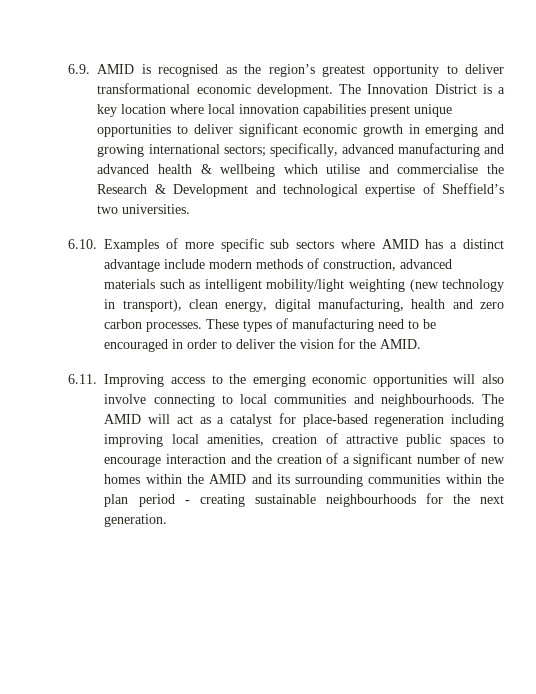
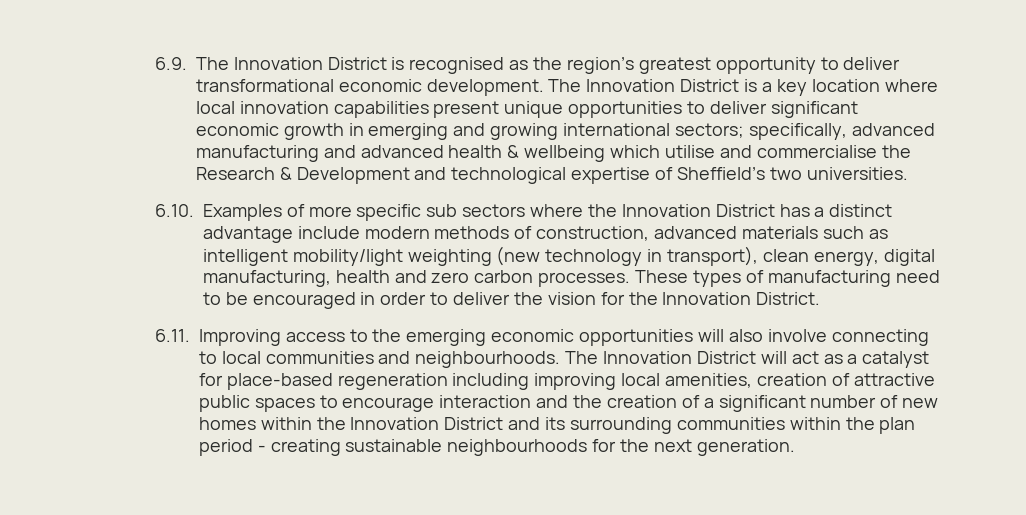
- 6.9. AMID is recognised as the region’s greatest opportunity to deliver transformational economic development.
+ 6.9. The Innovation District is recognised as the region’s greatest opportunity to deliver transformational economic development.
- 6.10. Examples of more specific sub sectors where AMID has a distinct advantage include modern methods of construction, advanced materials such as intelligent mobility/light weighting (new technology in transport), clean energy, digital manufacturing, health and zero carbon processes.
+ 6.10. Examples of more specific sub sectors where the Innovation District has a distinct advantage include modern methods of construction, advanced materials such as intelligent mobility/light weighting (new technology in transport), clean energy, digital manufacturing, health and zero carbon processes.
- These types of manufacturing need to be encouraged in order to deliver the vision for the AMID.
+ These types of manufacturing need to be encouraged in order to deliver the vision for the Innovation District.
- The AMID will act as a catalyst for place-based regeneration including improving local amenities, creation of attractive public spaces to encourage interaction and the creation of a significant number of new homes within the AMID and its surrounding communities within the plan period - creating sustainable neighbourhoods for the next generation.
+ The Innovation District will act as a catalyst for place-based regeneration including improving local amenities, creation of attractive public spaces to encourage interaction and the creation of a significant number of new homes within the Innovation District and its surrounding communities within the plan period - creating sustainable neighbourhoods for the next generation.

